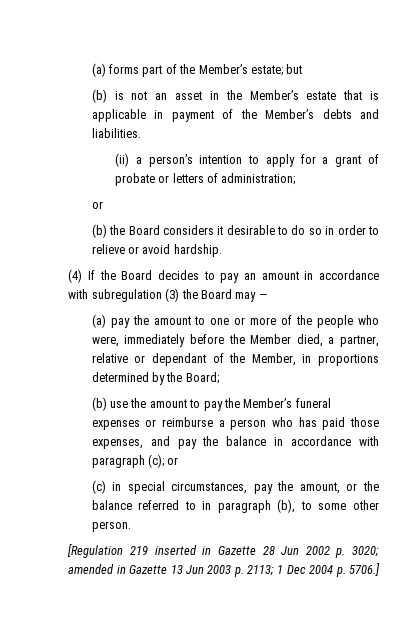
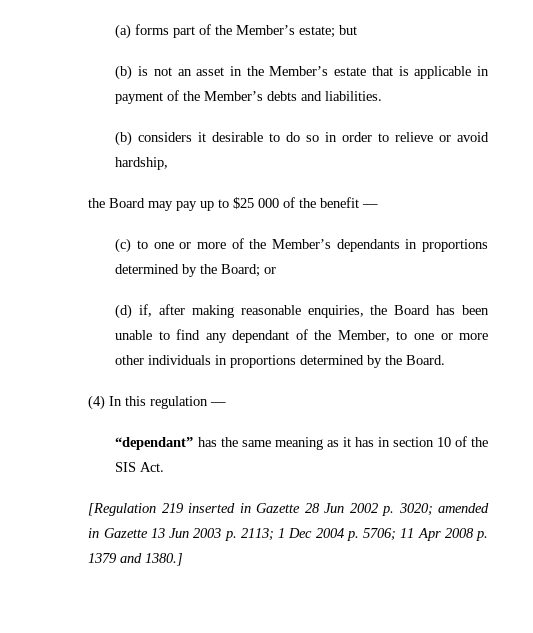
- (ii) a person’s intention to apply for a grant of probate or letters of administration;
- or
- (b) the Board considers it desirable to do so in order to relieve or avoid hardship.
- (4) If the Board decides to pay an amount in accordance with subregulation (3) the Board may —
- (a) pay the amount to one or more of the people who were, immediately before the Member died, a partner, relative or dependant of the Member, in proportions determined by the Board;
- (b) use the amount to pay the Member’s funeral expenses or reimburse a person who has paid those expenses, and pay the balance in accordance with paragraph (c); or
- (c) in special circumstances, pay the amount, or the balance referred to in paragraph (b), to some other person.
+ (b) considers it desirable to do so in order to relieve or avoid hardship,
+ the Board may pay up to $25 000 of the benefit —
+ (c) to one or more of the Member’s dependants in proportions determined by the Board; or
+ (d) if, after making reasonable enquiries, the Board has been unable to find any dependant of the Member, to one or more other individuals in proportions determined by the Board.
+ (4) In this regulation —
+ “dependant” has the same meaning as it has in section 10 of the SIS Act.
- [Regulation 219 inserted in Gazette 28 Jun 2002 p. 3020; amended in Gazette 13 Jun 2003 p. 2113; 1 Dec 2004 p. 5706.]
+ [Regulation 219 inserted in Gazette 28 Jun 2002 p. 3020; amended in Gazette 13 Jun 2003 p. 2113; 1 Dec 2004 p. 5706; 11 Apr 2008 p. 1379 and 1380.]

